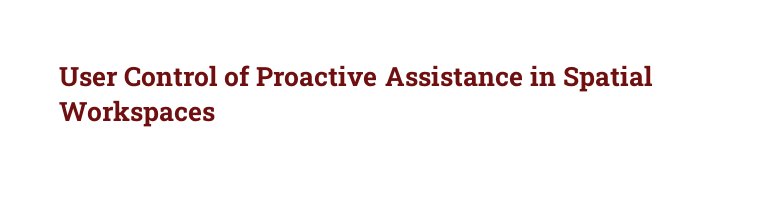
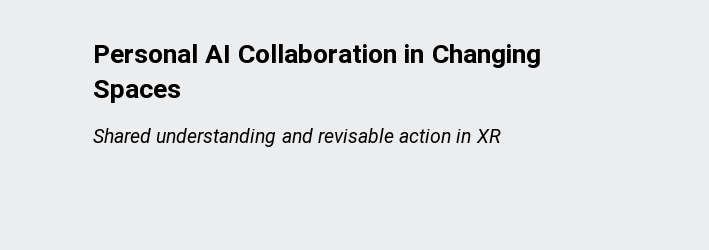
- User Control of Proactive Assistance in Spatial Workspaces
+ Personal AI Collaboration in Changing Spaces
+ Shared understanding and revisable action in XR

